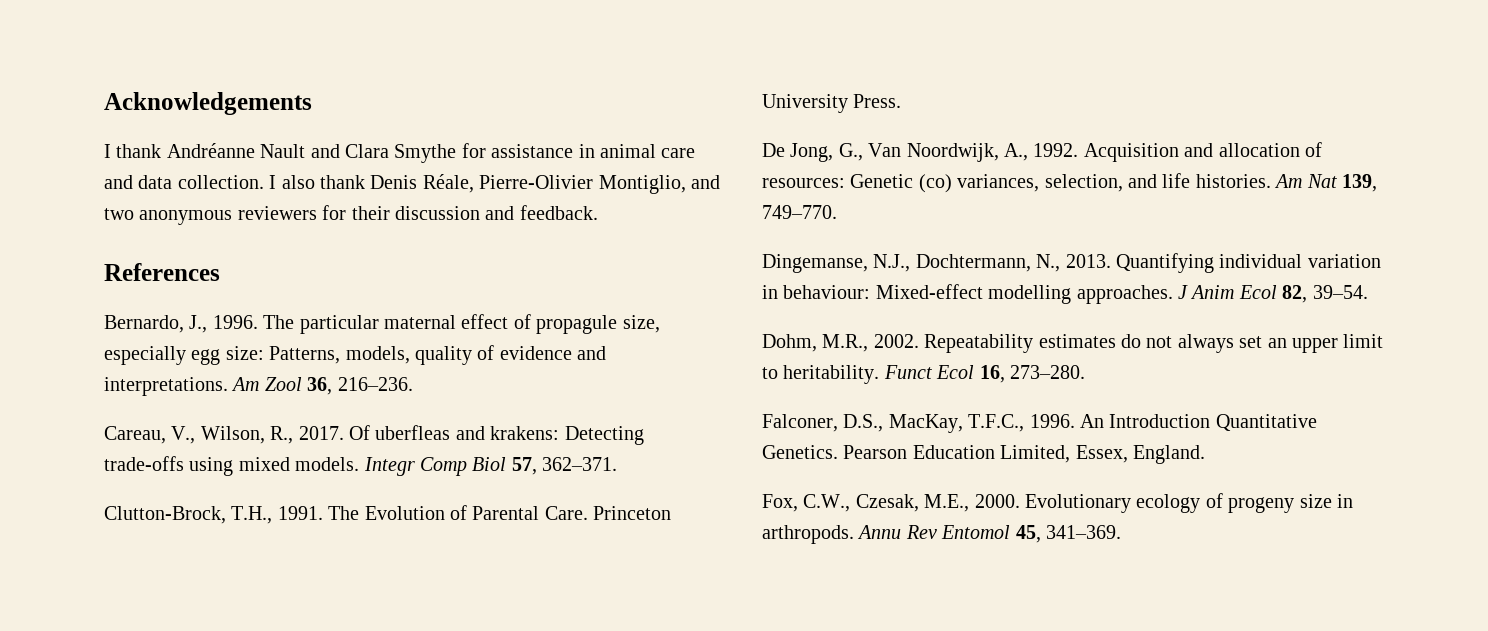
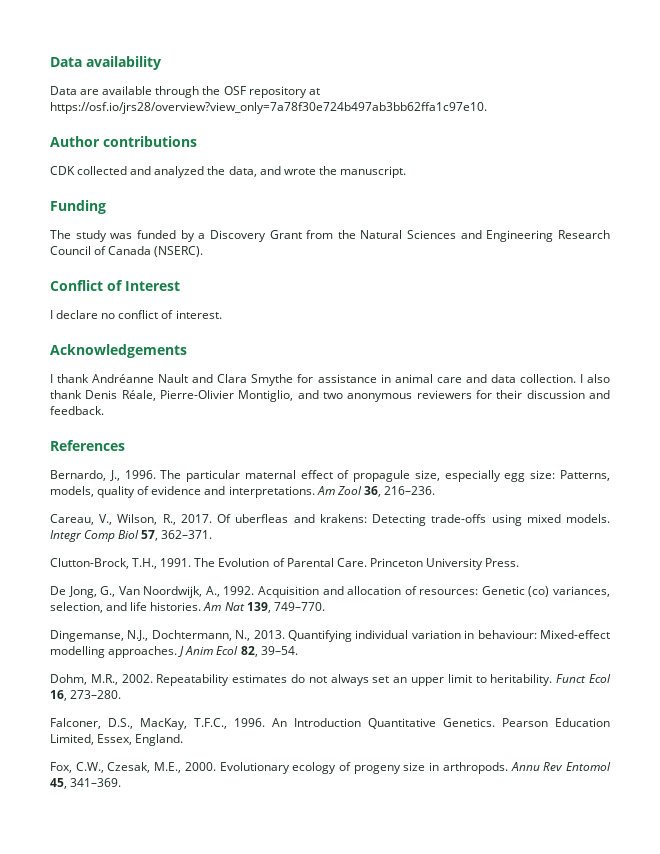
+ Data availability
+ Data are available through the OSF repository at https://osf.io/jrs28/overview?view_only=7a78f30e724b497ab3bb62ffa1c97e10.
+ Author contributions
+ CDK collected and analyzed the data, and wrote the manuscript.
+ Funding
+ The study was funded by a Discovery Grant from the Natural Sciences and Engineering Research Council of Canada (NSERC).
+ Conflict of Interest
+ I declare no conflict of interest.

